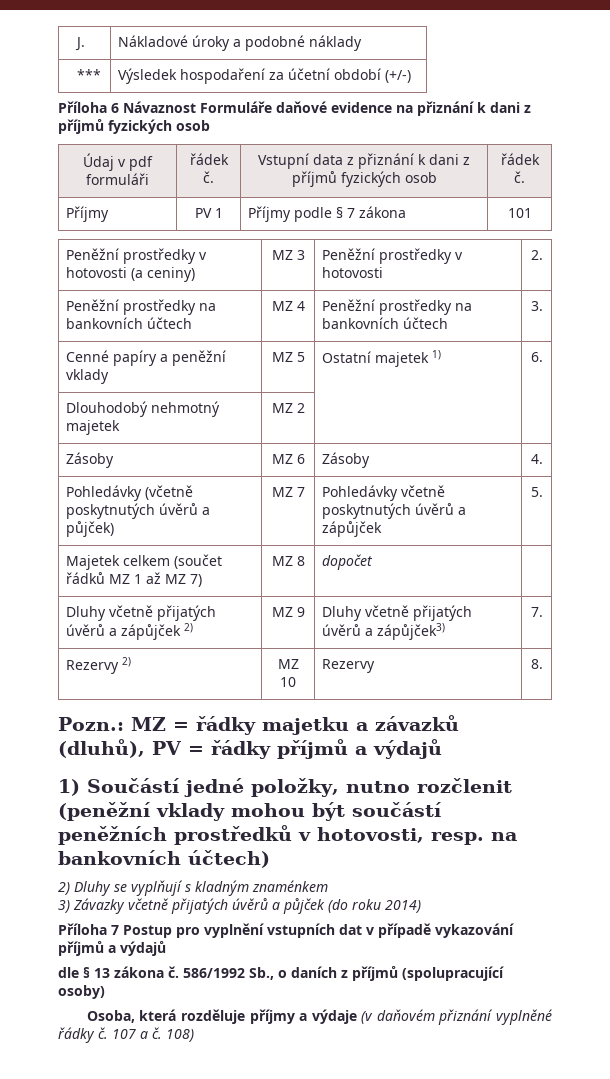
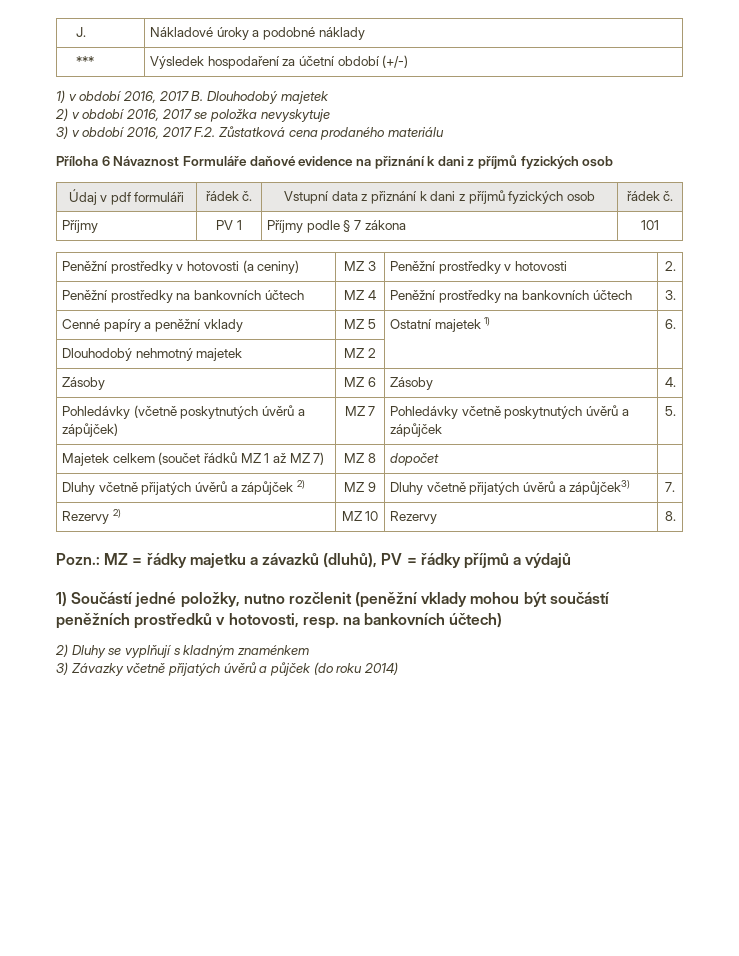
+ 1) v období 2016, 2017 B. Dlouhodobý majetek
+ 2) v období 2016, 2017 se položka nevyskytuje
+ 3) v období 2016, 2017 F.2. Zůstatková cena prodaného materiálu
- Pohledávky (včetně poskytnutých úvěrů a půjček) | MZ 7 | Pohledávky včetně poskytnutých úvěrů a zápůjček | 5.
+ Pohledávky (včetně poskytnutých úvěrů a zápůjček) | MZ 7 | Pohledávky včetně poskytnutých úvěrů a zápůjček | 5.
- Příloha 7 Postup pro vyplnění vstupních dat v případě vykazování příjmů a výdajů
- dle § 13 zákona č. 586/1992 Sb., o daních z příjmů (spolupracující osoby)
- Osoba, která rozděluje příjmy a výdaje (v daňovém přiznání vyplněné řádky č. 107 a č. 108)

